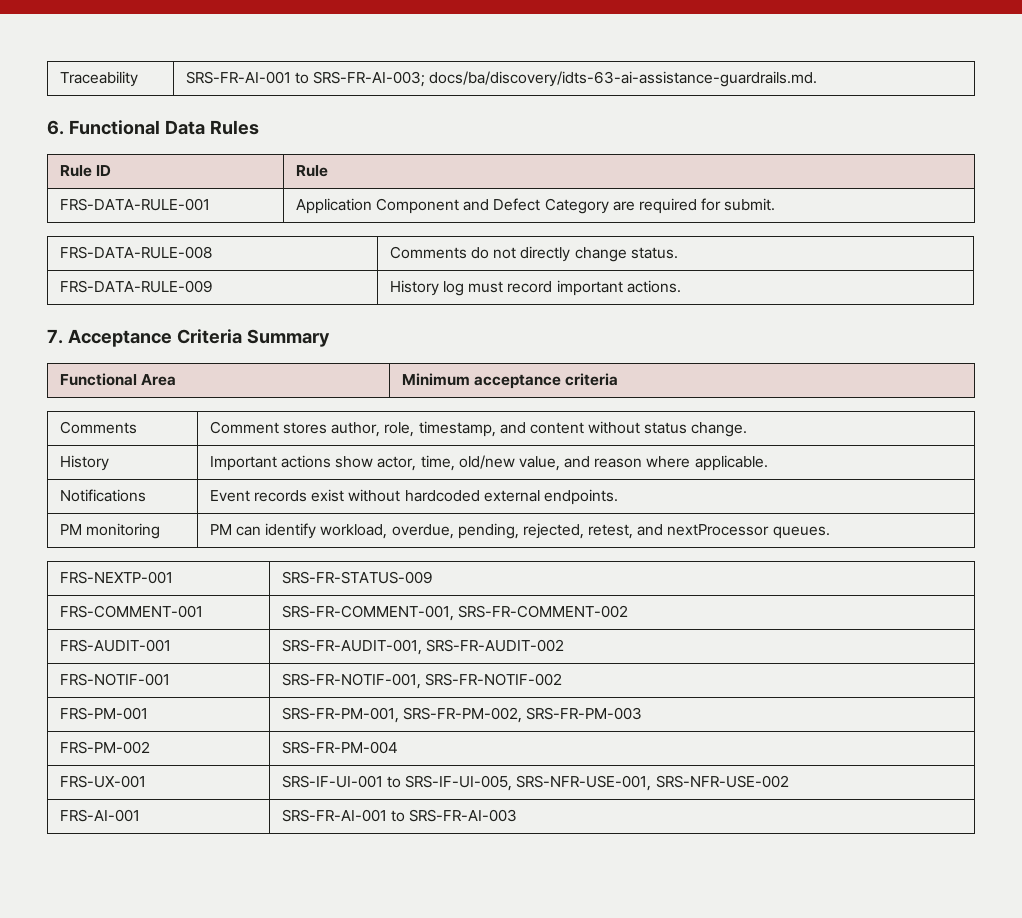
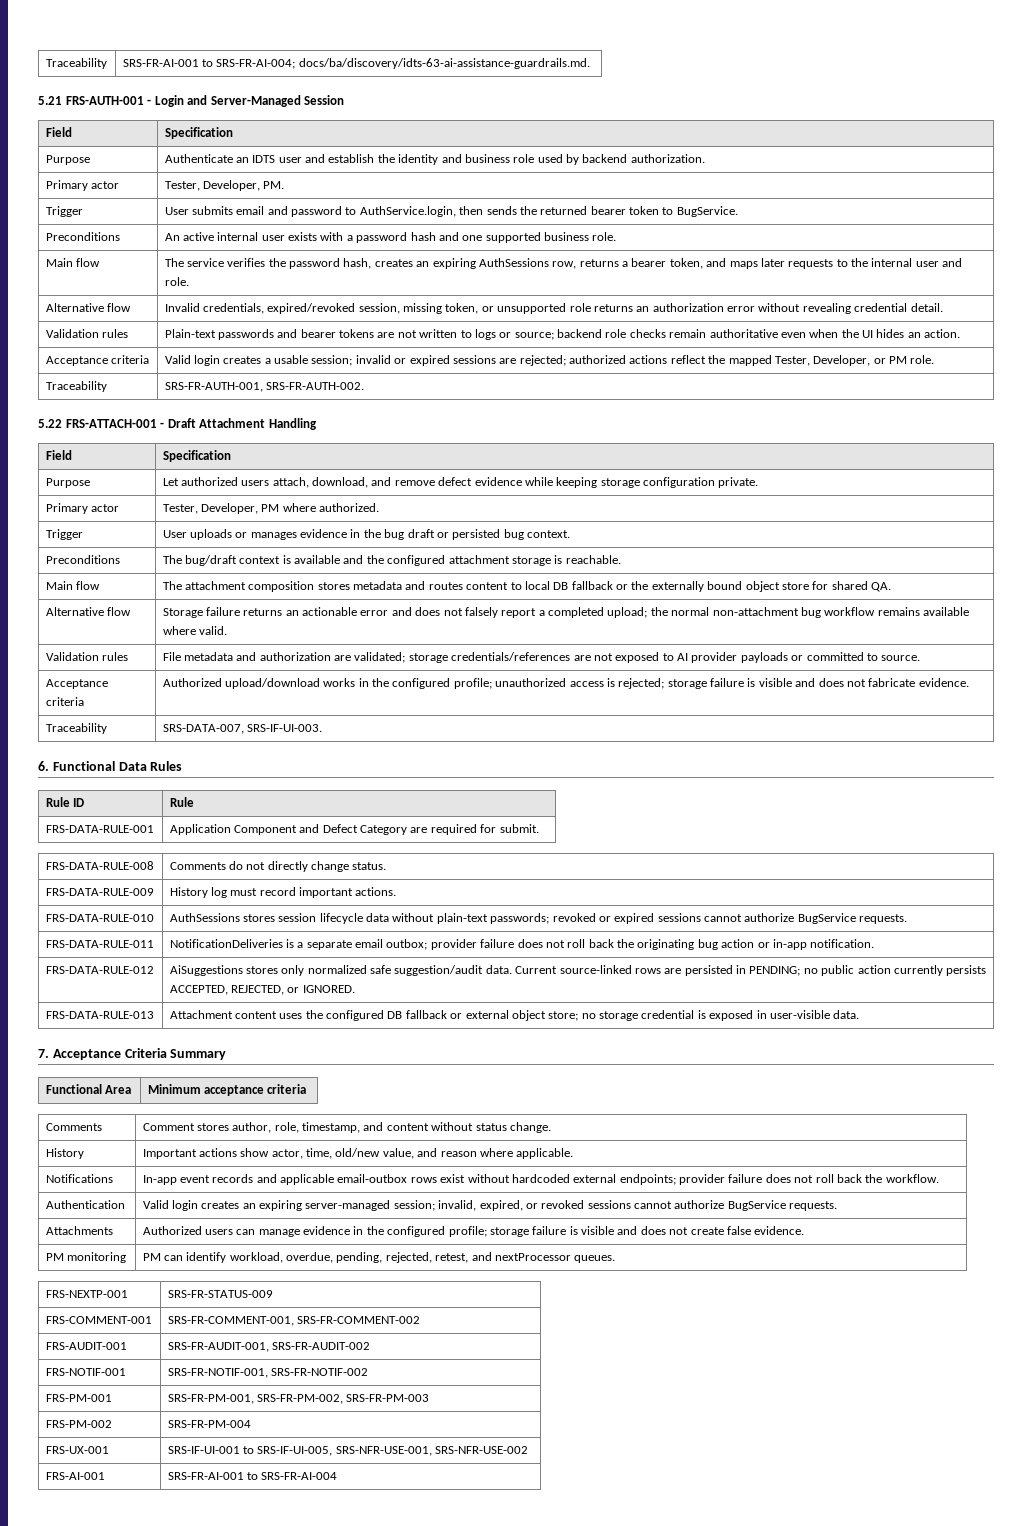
- Traceability | SRS-FR-AI-001 to SRS-FR-AI-003; docs/ba/discovery/idts-63-ai-assistance-guardrails.md.
+ Traceability | SRS-FR-AI-001 to SRS-FR-AI-004; docs/ba/discovery/idts-63-ai-assistance-guardrails.md.
+ 5.21 FRS-AUTH-001 - Login and Server-Managed Session
+ Field | Specification
+ Purpose | Authenticate an IDTS user and establish the identity and business role used by backend authorization.
+ Primary actor | Tester, Developer, PM.
+ Trigger | User submits email and password to AuthService.login, then sends the returned bearer token to BugService.
+ Preconditions | An active internal user exists with a password hash and one supported business role.
+ Main flow | The service verifies the password hash, creates an expiring AuthSessions row, returns a bearer token, and maps later requests to the internal user and role.
+ Alternative flow | Invalid credentials, expired/revoked session, missing token, or unsupported role returns an authorization error without revealing credential detail.
+ Validation rules | Plain-text passwords and bearer tokens are not written to logs or source; backend role checks remain authoritative even when the UI hides an action.
+ Acceptance criteria | Valid login creates a usable session; invalid or expired sessions are rejected; authorized actions reflect the mapped Tester, Developer, or PM role.
+ Traceability | SRS-FR-AUTH-001, SRS-FR-AUTH-002.
+ 5.22 FRS-ATTACH-001 - Draft Attachment Handling
+ Field | Specification
+ Purpose | Let authorized users attach, download, and remove defect evidence while keeping storage configuration private.
+ Primary actor | Tester, Developer, PM where authorized.
+ Trigger | User uploads or manages evidence in the bug draft or persisted bug context.
+ Preconditions | The bug/draft context is available and the configured attachment storage is reachable.
+ Main flow | The attachment composition stores metadata and routes content to local DB fallback or the externally bound object store for shared QA.
+ Alternative flow | Storage failure returns an actionable error and does not falsely report a completed upload; the normal non-attachment bug workflow remains available where valid.
+ Validation rules | File metadata and authorization are validated; storage credentials/references are not exposed to AI provider payloads or committed to source.
+ Acceptance criteria | Authorized upload/download works in the configured profile; unauthorized access is rejected; storage failure is visible and does not fabricate evidence.
+ Traceability | SRS-DATA-007, SRS-IF-UI-003.
+ FRS-DATA-RULE-010 | AuthSessions stores session lifecycle data without plain-text passwords; revoked or expired sessions cannot authorize BugService requests.
+ FRS-DATA-RULE-011 | NotificationDeliveries is a separate email outbox; provider failure does not roll back the originating bug action or in-app notification.
+ FRS-DATA-RULE-012 | AiSuggestions stores only normalized safe suggestion/audit data. Current source-linked rows are persisted in PENDING; no public action currently persists ACCEPTED, REJECTED, or IGNORED.
+ FRS-DATA-RULE-013 | Attachment content uses the configured DB fallback or external object store; no storage credential is exposed in user-visible data.
- Notifications | Event records exist without hardcoded external endpoints.
+ Notifications | In-app event records and applicable email-outbox rows exist without hardcoded external endpoints; provider failure does not roll back the workflow.
+ Authentication | Valid login creates an expiring server-managed session; invalid, expired, or revoked sessions cannot authorize BugService requests.
+ Attachments | Authorized users can manage evidence in the configured profile; storage failure is visible and does not create false evidence.
- FRS-AI-001 | SRS-FR-AI-001 to SRS-FR-AI-003
+ FRS-AI-001 | SRS-FR-AI-001 to SRS-FR-AI-004

